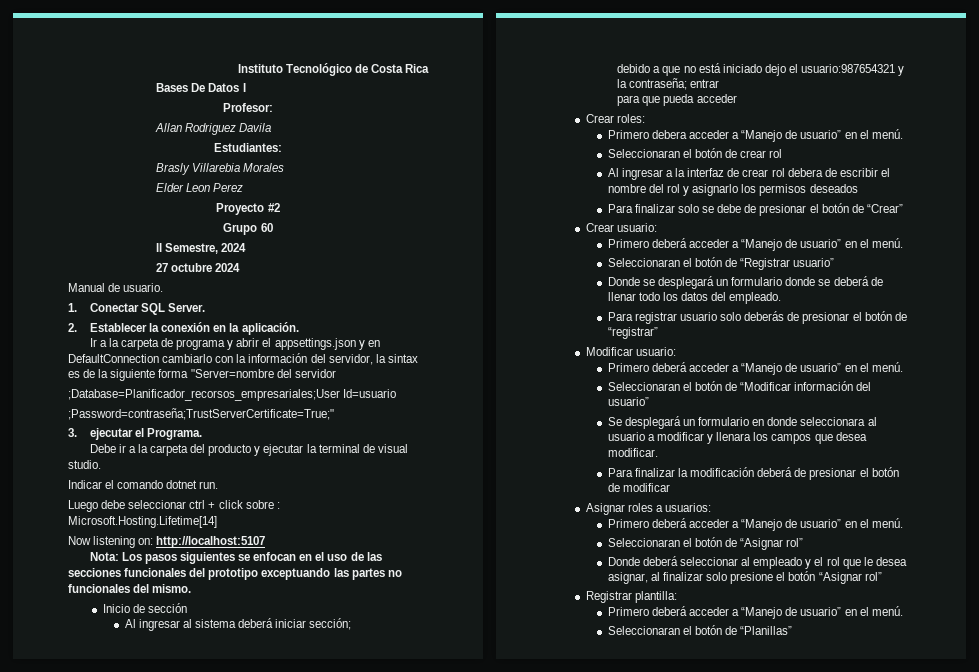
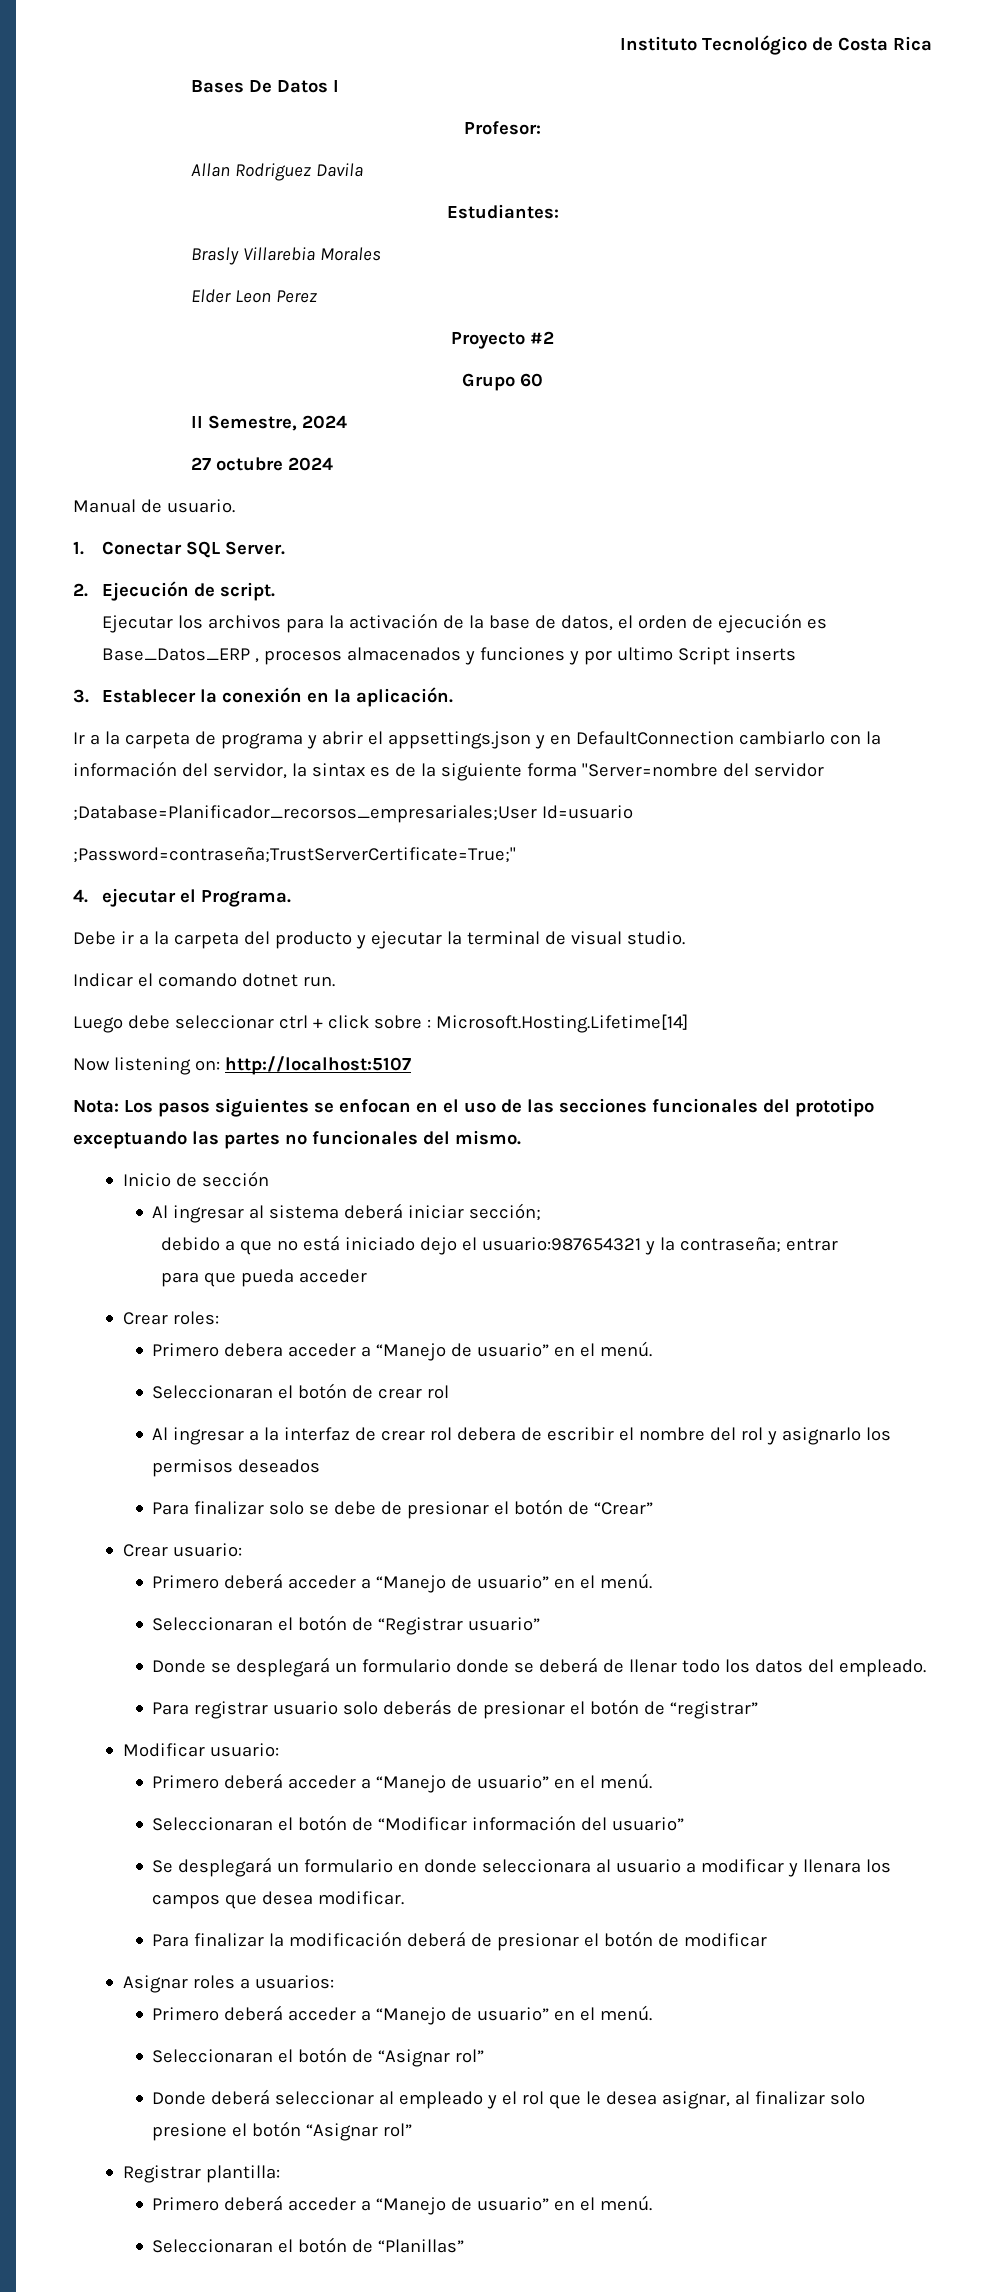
- 2. Establecer la conexión en la aplicación.
+ 2. Ejecución de script.
+ Ejecutar los archivos para la activación de la base de datos, el orden de ejecución es Base_Datos_ERP , procesos almacenados y funciones y por ultimo Script inserts
+ 3. Establecer la conexión en la aplicación.
- 3. ejecutar el Programa.
+ 4. ejecutar el Programa.

